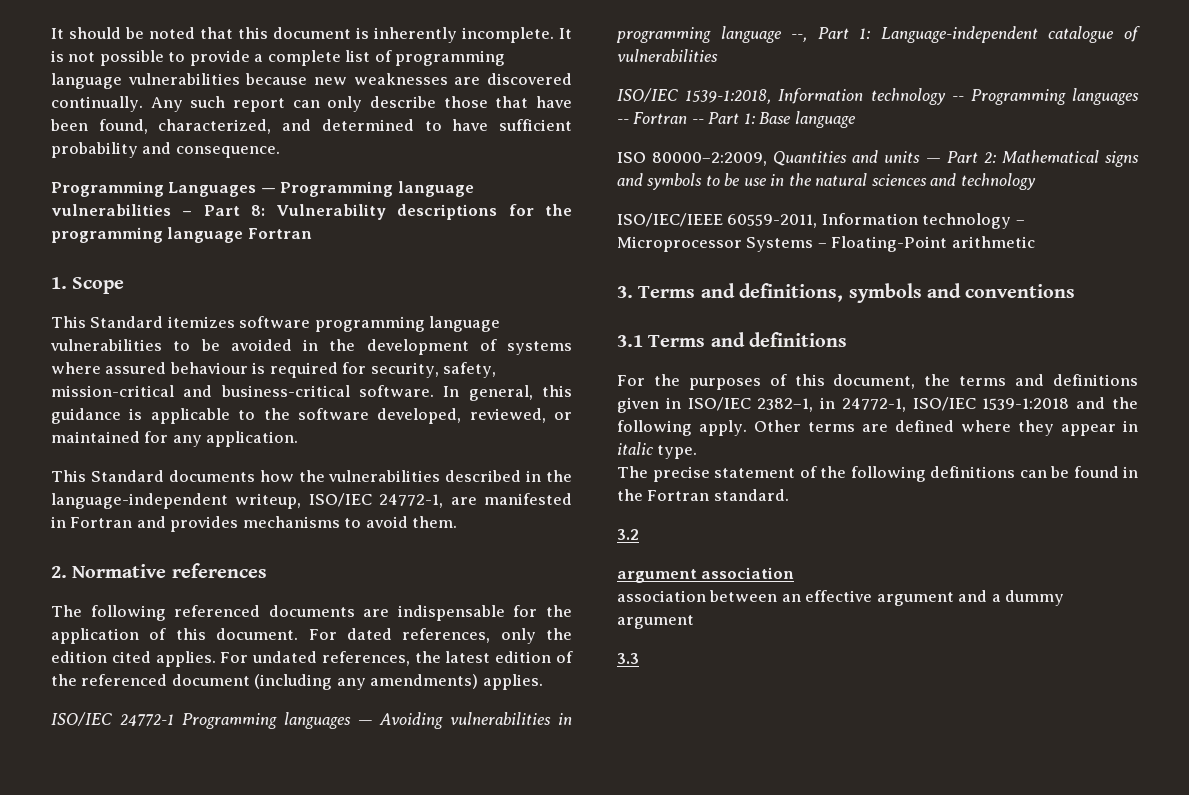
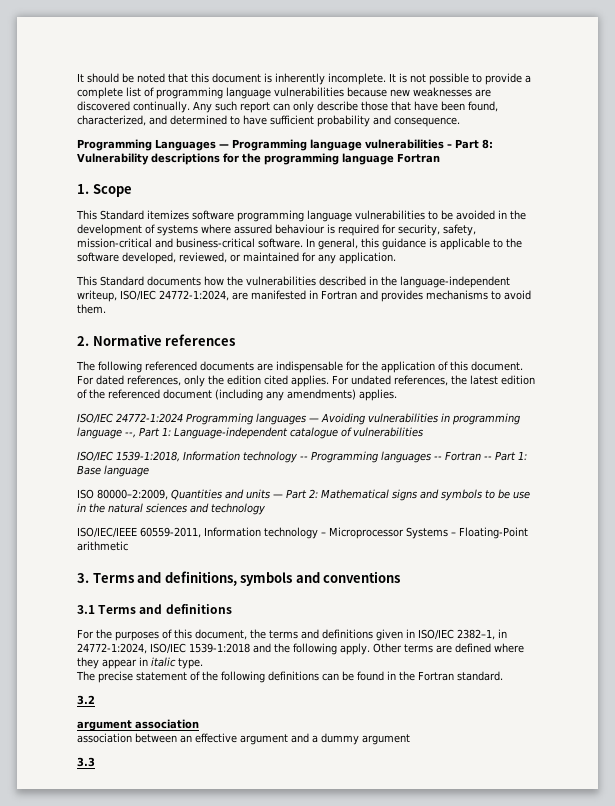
- This Standard documents how the vulnerabilities described in the language-independent writeup, ISO/IEC 24772-1, are manifested in Fortran and provides mechanisms to avoid them.
+ This Standard documents how the vulnerabilities described in the language-independent writeup, ISO/IEC 24772-1:2024, are manifested in Fortran and provides mechanisms to avoid them.
- ISO/IEC 24772-1 Programming languages — Avoiding vulnerabilities in programming language --, Part 1: Language-independent catalogue of vulnerabilities
+ ISO/IEC 24772-1:2024 Programming languages — Avoiding vulnerabilities in programming language --, Part 1: Language-independent catalogue of vulnerabilities
- For the purposes of this document, the terms and definitions given in ISO/IEC 2382–1, in 24772-1, ISO/IEC 1539-1:2018 and the following apply.
+ For the purposes of this document, the terms and definitions given in ISO/IEC 2382–1, in 24772-1:2024, ISO/IEC 1539-1:2018 and the following apply.

